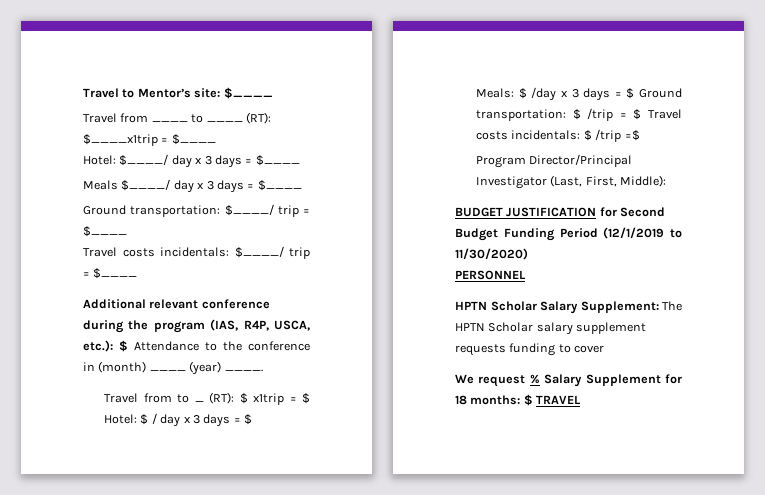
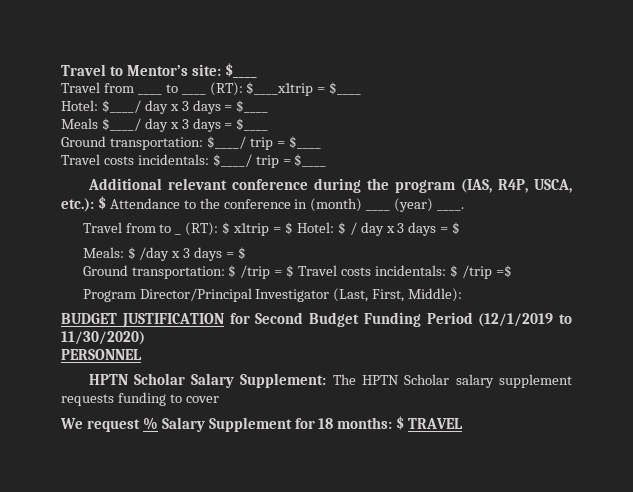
- Meals: $ /day x 3 days = $ Ground transportation: $ /trip = $ Travel costs incidentals: $ /trip =$
+ Meals: $ /day x 3 days = $
+ Ground transportation: $ /trip = $ Travel costs incidentals: $ /trip =$

